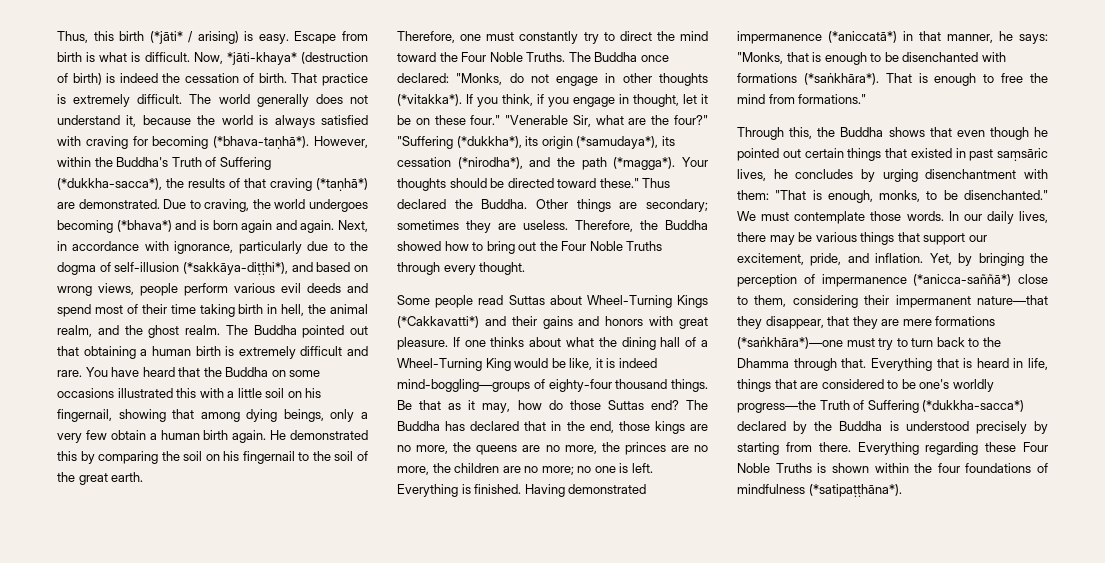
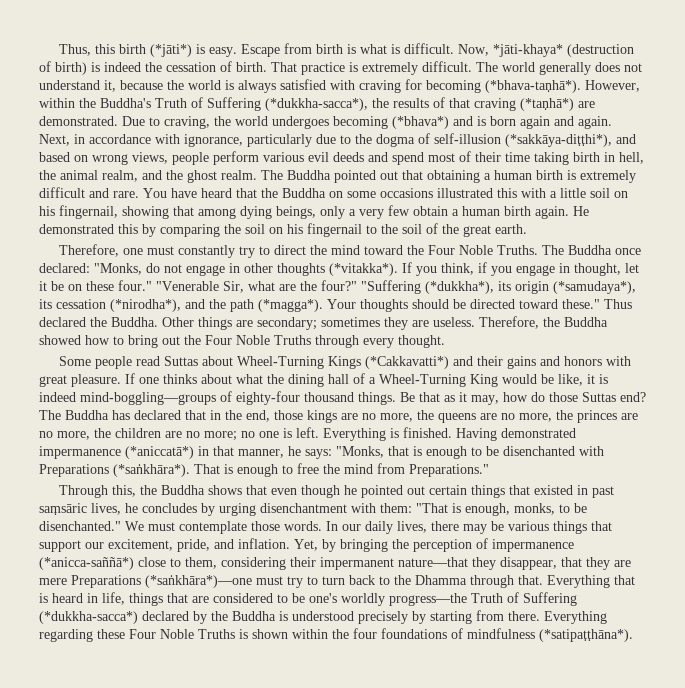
- Thus, this birth (*jāti* / arising) is easy.
+ Thus, this birth (*jāti*) is easy.
- Having demonstrated impermanence (*aniccatā*) in that manner, he says: "Monks, that is enough to be disenchanted with formations (*saṅkhāra*).
+ Having demonstrated impermanence (*aniccatā*) in that manner, he says: "Monks, that is enough to be disenchanted with Preparations (*saṅkhāra*).
- That is enough to free the mind from formations."
+ That is enough to free the mind from Preparations."
- Yet, by bringing the perception of impermanence (*anicca-saññā*) close to them, considering their impermanent nature—that they disappear, that they are mere formations (*saṅkhāra*)—one must try to turn back to the Dhamma through that.
+ Yet, by bringing the perception of impermanence (*anicca-saññā*) close to them, considering their impermanent nature—that they disappear, that they are mere Preparations (*saṅkhāra*)—one must try to turn back to the Dhamma through that.

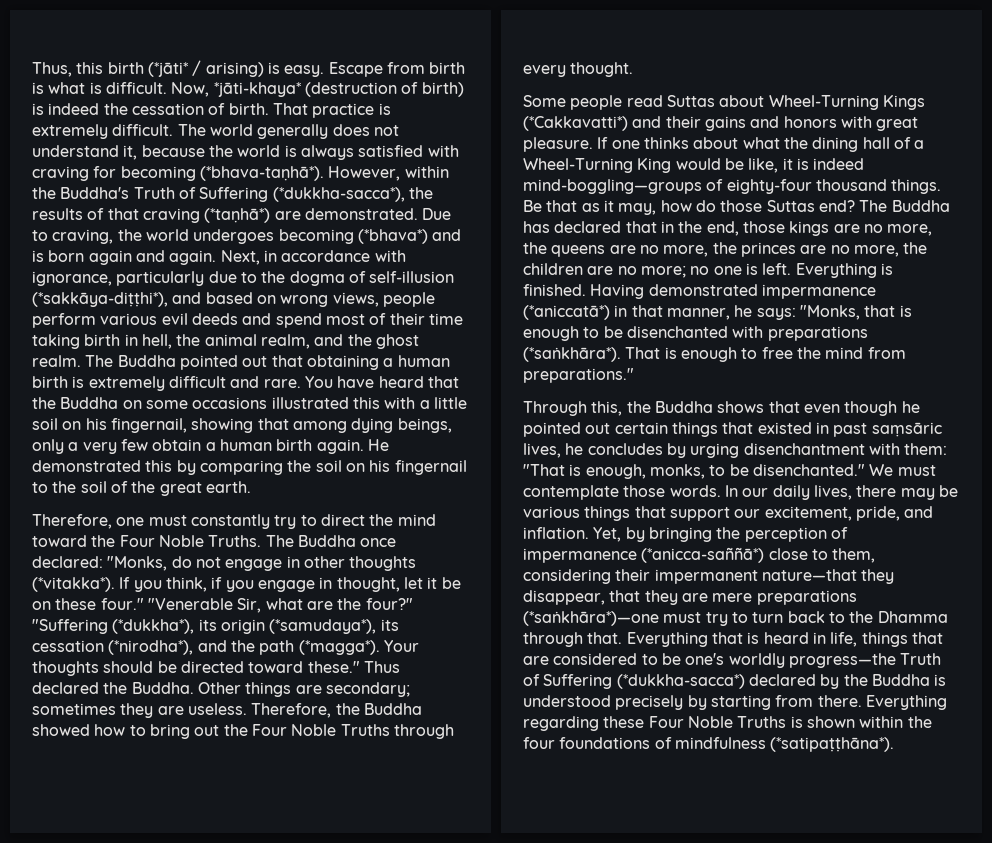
- Thus, this birth (*jāti*) is easy.
+ Thus, this birth (*jāti* / arising) is easy.
- Having demonstrated impermanence (*aniccatā*) in that manner, he says: "Monks, that is enough to be disenchanted with Preparations (*saṅkhāra*).
+ Having demonstrated impermanence (*aniccatā*) in that manner, he says: "Monks, that is enough to be disenchanted with preparations (*saṅkhāra*).
- That is enough to free the mind from Preparations."
+ That is enough to free the mind from preparations."
- Yet, by bringing the perception of impermanence (*anicca-saññā*) close to them, considering their impermanent nature—that they disappear, that they are mere Preparations (*saṅkhāra*)—one must try to turn back to the Dhamma through that.
+ Yet, by bringing the perception of impermanence (*anicca-saññā*) close to them, considering their impermanent nature—that they disappear, that they are mere preparations (*saṅkhāra*)—one must try to turn back to the Dhamma through that.

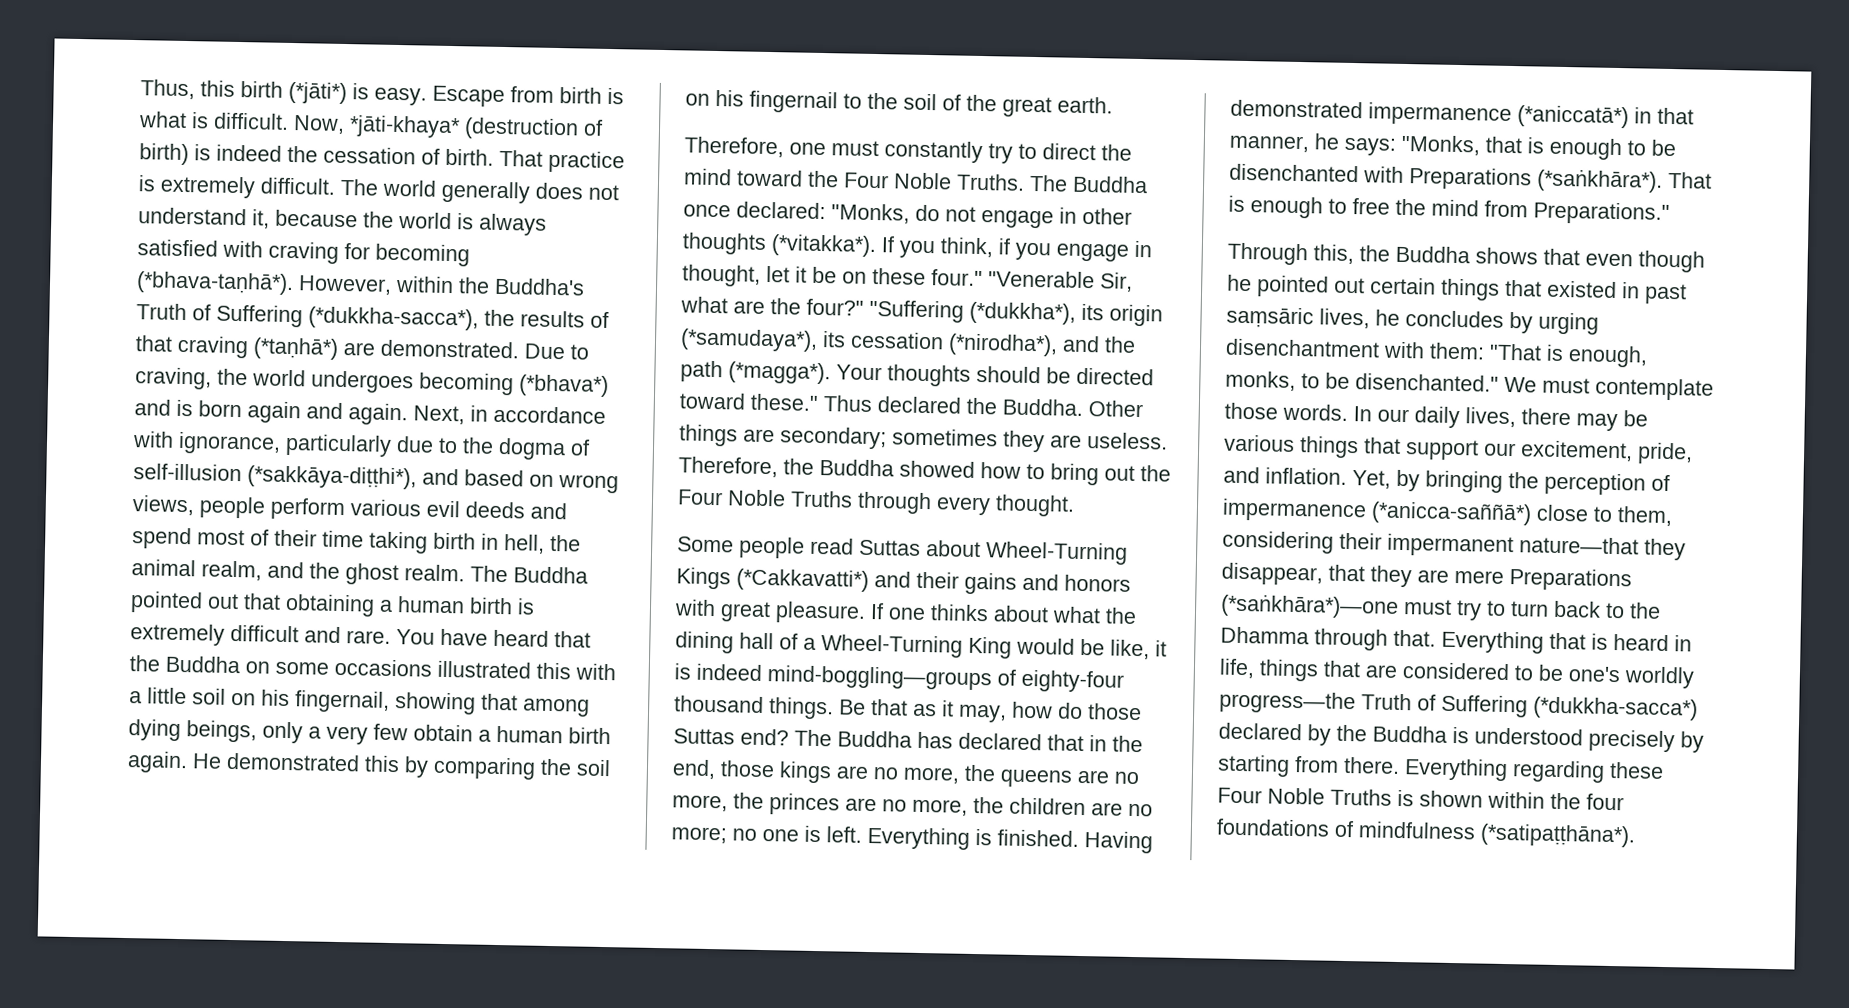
- Thus, this birth (*jāti* / arising) is easy.
+ Thus, this birth (*jāti*) is easy.
- Having demonstrated impermanence (*aniccatā*) in that manner, he says: "Monks, that is enough to be disenchanted with preparations (*saṅkhāra*).
+ Having demonstrated impermanence (*aniccatā*) in that manner, he says: "Monks, that is enough to be disenchanted with Preparations (*saṅkhāra*).
- That is enough to free the mind from preparations."
+ That is enough to free the mind from Preparations."
- Yet, by bringing the perception of impermanence (*anicca-saññā*) close to them, considering their impermanent nature—that they disappear, that they are mere preparations (*saṅkhāra*)—one must try to turn back to the Dhamma through that.
+ Yet, by bringing the perception of impermanence (*anicca-saññā*) close to them, considering their impermanent nature—that they disappear, that they are mere Preparations (*saṅkhāra*)—one must try to turn back to the Dhamma through that.

